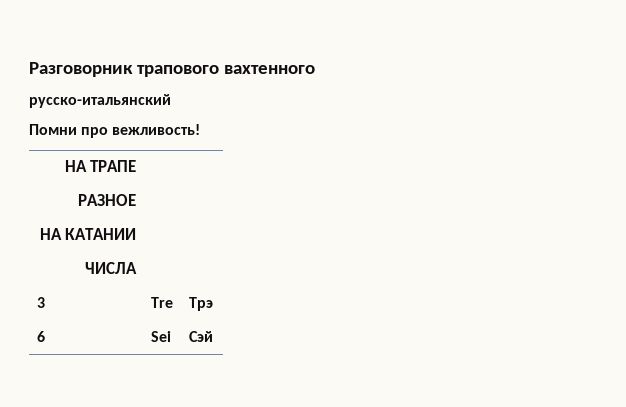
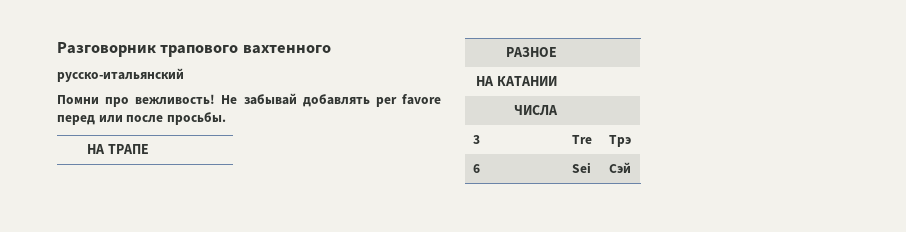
+ Не забывай добавлять per favore перед или после просьбы.

